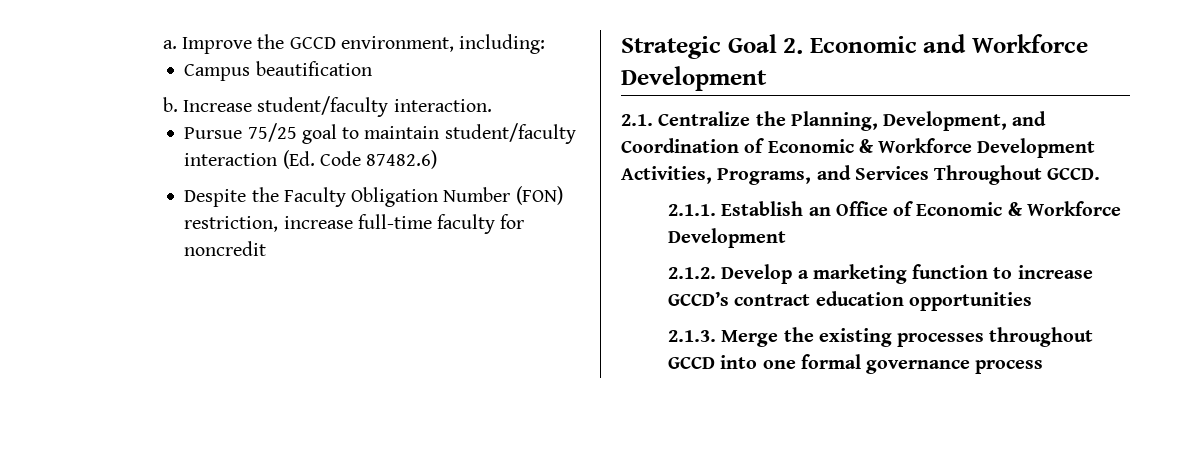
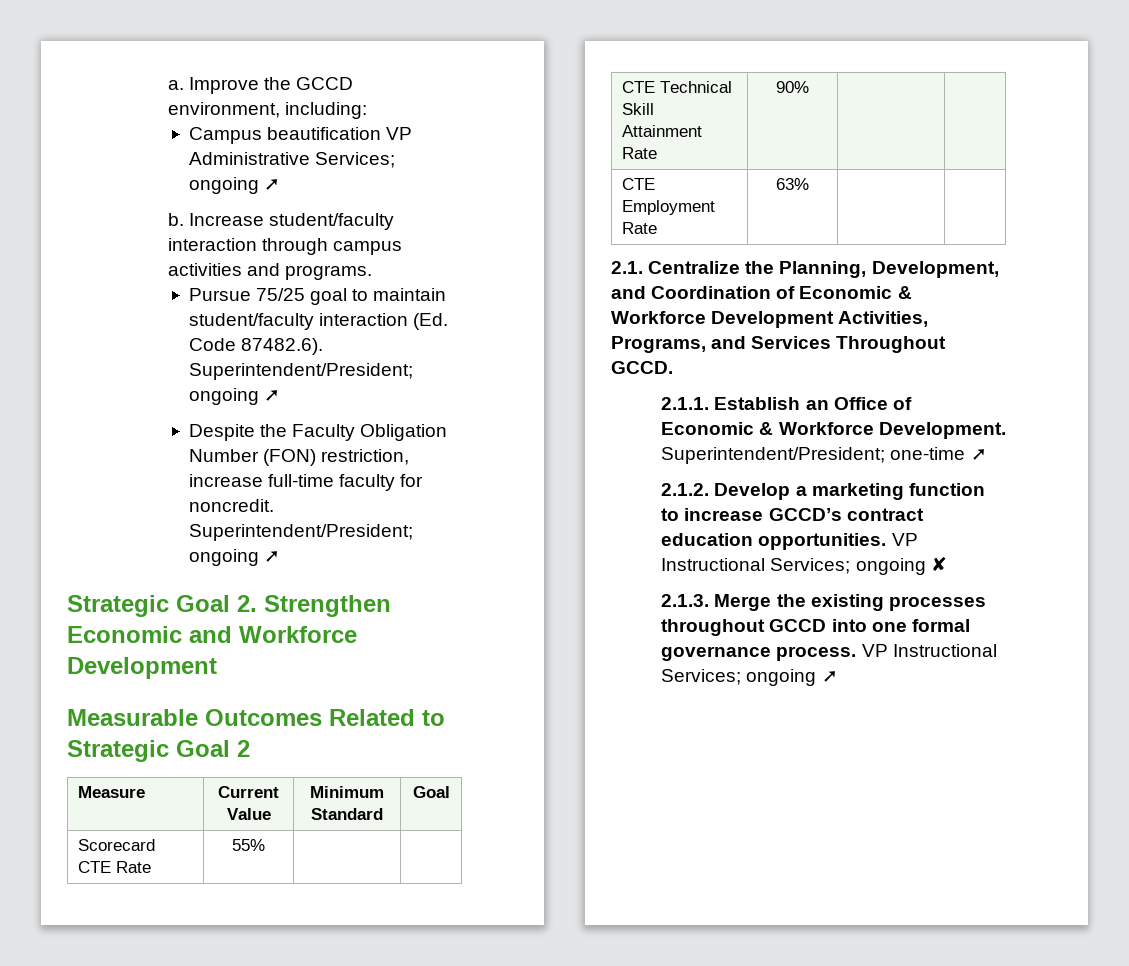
- Campus beautification
- b. Increase student/faculty interaction.
+ Campus beautification VP Administrative Services; ongoing ➚
+ b. Increase student/faculty interaction through campus activities and programs.
- Pursue 75/25 goal to maintain student/faculty interaction (Ed. Code 87482.6)
+ Pursue 75/25 goal to maintain student/faculty interaction (Ed. Code 87482.6). Superintendent/President; ongoing ➚
- Despite the Faculty Obligation Number (FON) restriction, increase full-time faculty for noncredit
+ Despite the Faculty Obligation Number (FON) restriction, increase full-time faculty for noncredit. Superintendent/President; ongoing ➚
- Strategic Goal 2. Economic and Workforce Development
+ Strategic Goal 2. Strengthen Economic and Workforce Development
+ Measurable Outcomes Related to Strategic Goal 2
+ Measure | Current Value | Minimum Standard | Goal
+ Scorecard CTE Rate | 55% | |
+ CTE Technical Skill Attainment Rate | 90% | |
+ CTE Employment Rate | 63% | |
- 2.1.1. Establish an Office of Economic & Workforce Development
+ 2.1.1. Establish an Office of Economic & Workforce Development. Superintendent/President; one-time ➚
- 2.1.2. Develop a marketing function to increase GCCD’s contract education opportunities
+ 2.1.2. Develop a marketing function to increase GCCD’s contract education opportunities. VP Instructional Services; ongoing ✘
- 2.1.3. Merge the existing processes throughout GCCD into one formal governance process
+ 2.1.3. Merge the existing processes throughout GCCD into one formal governance process. VP Instructional Services; ongoing ➚

